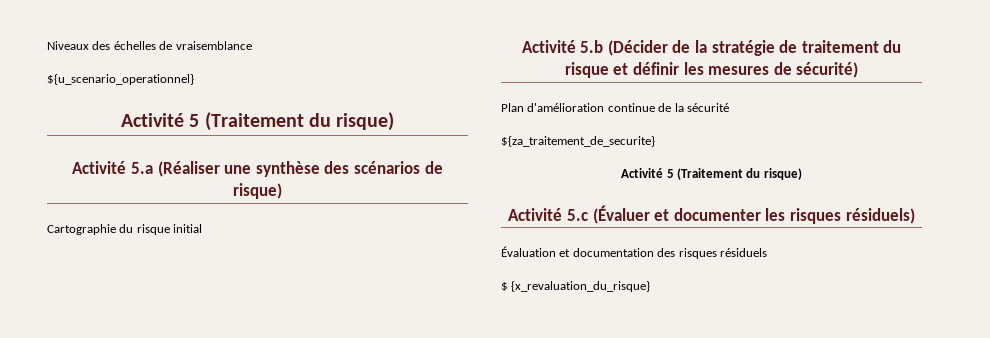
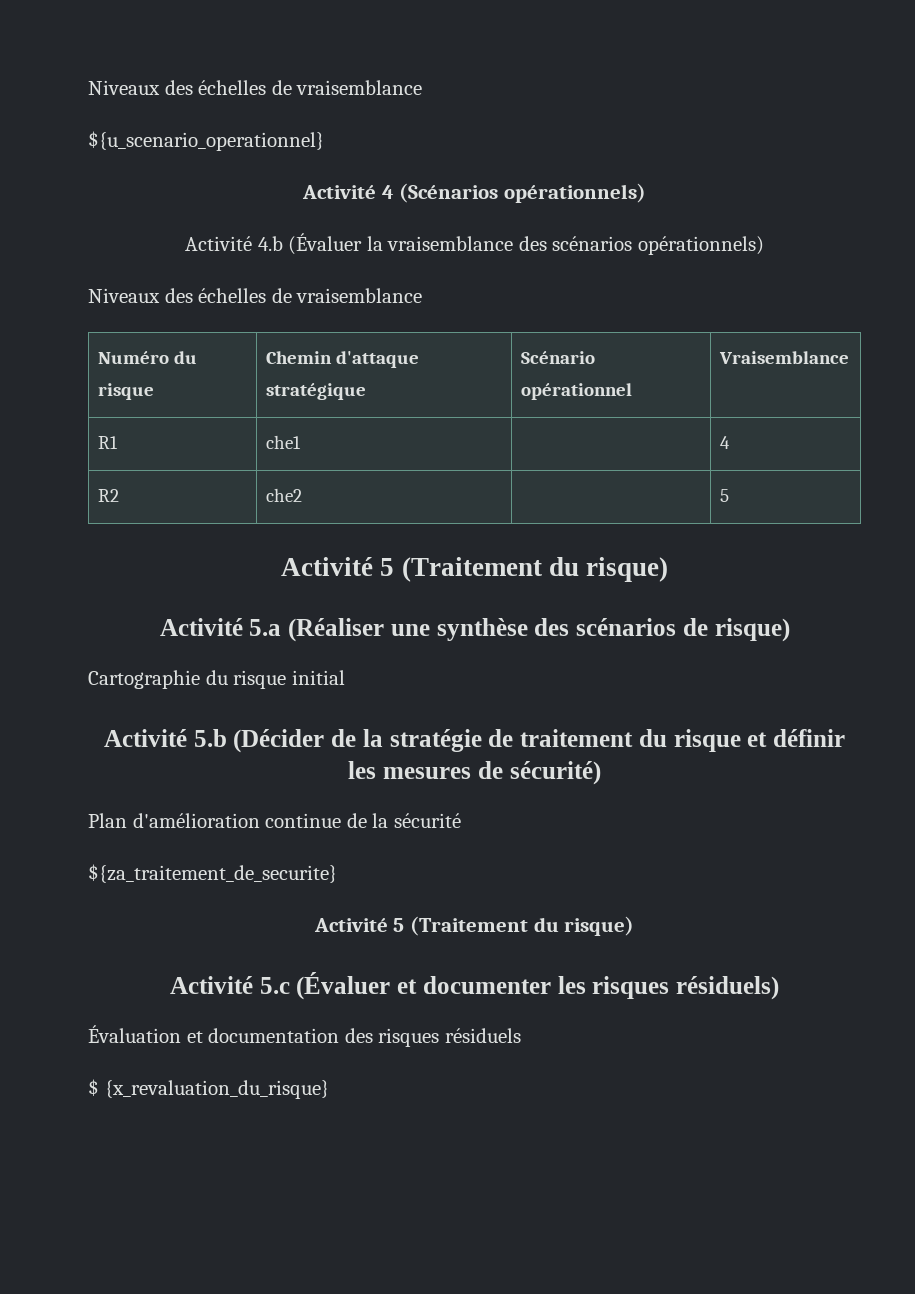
+ Activité 4 (Scénarios opérationnels)
+ Activité 4.b (Évaluer la vraisemblance des scénarios opérationnels)
+ Niveaux des échelles de vraisemblance
+ Numéro du risque | Chemin d'attaque stratégique | Scénario opérationnel | Vraisemblance
+ R1 | che1 | | 4
+ R2 | che2 | | 5

